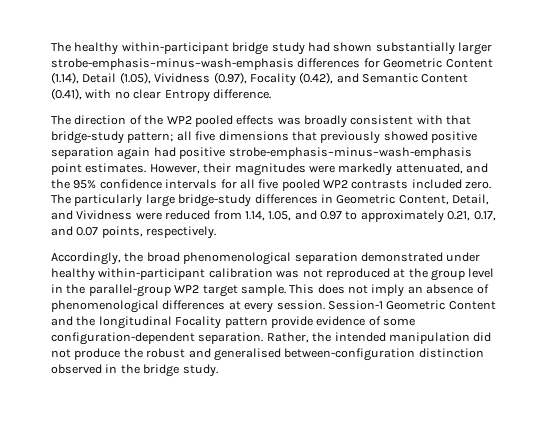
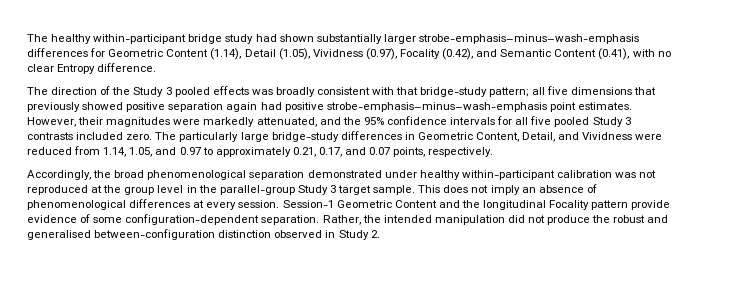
- The direction of the WP2 pooled effects was broadly consistent with that bridge-study pattern; all five dimensions that previously showed positive separation again had positive strobe-emphasis–minus–wash-emphasis point estimates.
+ The direction of the Study 3 pooled effects was broadly consistent with that bridge-study pattern; all five dimensions that previously showed positive separation again had positive strobe-emphasis–minus–wash-emphasis point estimates.
- However, their magnitudes were markedly attenuated, and the 95% confidence intervals for all five pooled WP2 contrasts included zero.
+ However, their magnitudes were markedly attenuated, and the 95% confidence intervals for all five pooled Study 3 contrasts included zero.
- Accordingly, the broad phenomenological separation demonstrated under healthy within-participant calibration was not reproduced at the group level in the parallel-group WP2 target sample.
+ Accordingly, the broad phenomenological separation demonstrated under healthy within-participant calibration was not reproduced at the group level in the parallel-group Study 3 target sample.
- Rather, the intended manipulation did not produce the robust and generalised between-configuration distinction observed in the bridge study.
+ Rather, the intended manipulation did not produce the robust and generalised between-configuration distinction observed in Study 2.

